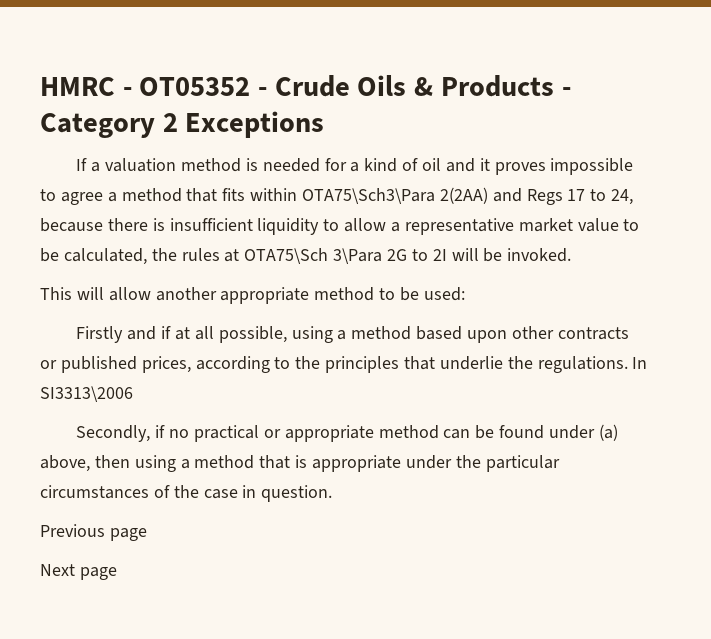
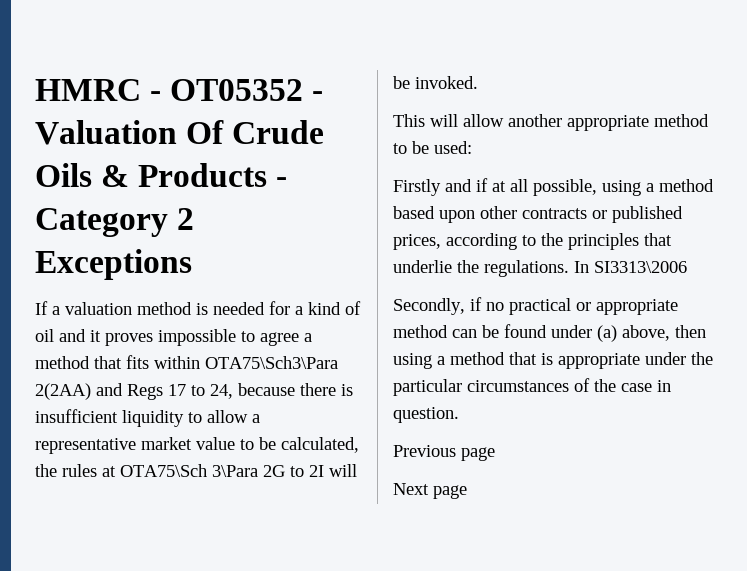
- HMRC - OT05352 - Crude Oils & Products - Category 2 Exceptions
+ HMRC - OT05352 - Valuation Of Crude Oils & Products - Category 2 Exceptions

